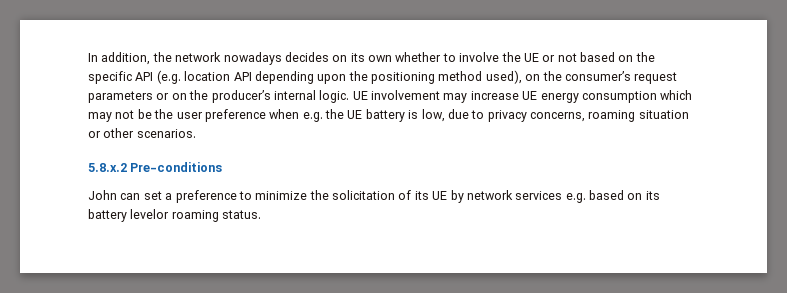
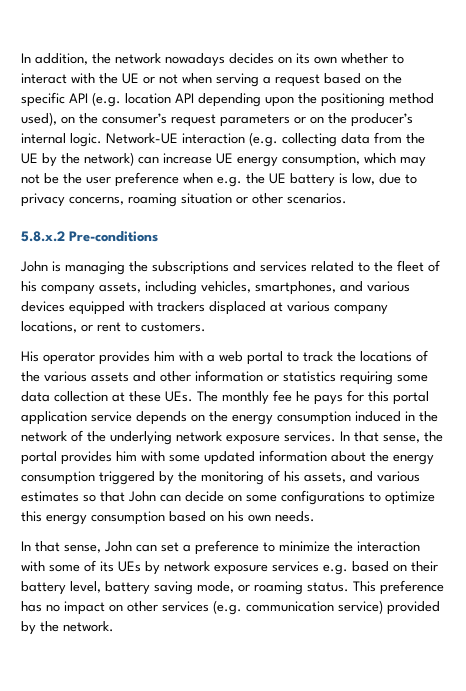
- In addition, the network nowadays decides on its own whether to involve the UE or not based on the specific API (e.g. location API depending upon the positioning method used), on the consumer’s request parameters or on the producer’s internal logic.
+ In addition, the network nowadays decides on its own whether to interact with the UE or not when serving a request based on the specific API (e.g. location API depending upon the positioning method used), on the consumer’s request parameters or on the producer’s internal logic.
- UE involvement may increase UE energy consumption which may not be the user preference when e.g. the UE battery is low, due to privacy concerns, roaming situation or other scenarios.
+ Network-UE interaction (e.g. collecting data from the UE by the network) can increase UE energy consumption, which may not be the user preference when e.g. the UE battery is low, due to privacy concerns, roaming situation or other scenarios.
- John can set a preference to minimize the solicitation of its UE by network services e.g. based on its battery levelor roaming status.
+ John is managing the subscriptions and services related to the fleet of his company assets, including vehicles, smartphones, and various devices equipped with trackers displaced at various company locations, or rent to customers.
+ His operator provides him with a web portal to track the locations of the various assets and other information or statistics requiring some data collection at these UEs. The monthly fee he pays for this portal application service depends on the energy consumption induced in the network of the underlying network exposure services. In that sense, the portal provides him with some updated information about the energy consumption triggered by the monitoring of his assets, and various estimates so that John can decide on some configurations to optimize this energy consumption based on his own needs.
+ In that sense, John can set a preference to minimize the interaction with some of its UEs by network exposure services e.g. based on their battery level, battery saving mode, or roaming status. This preference has no impact on other services (e.g. communication service) provided by the network.

